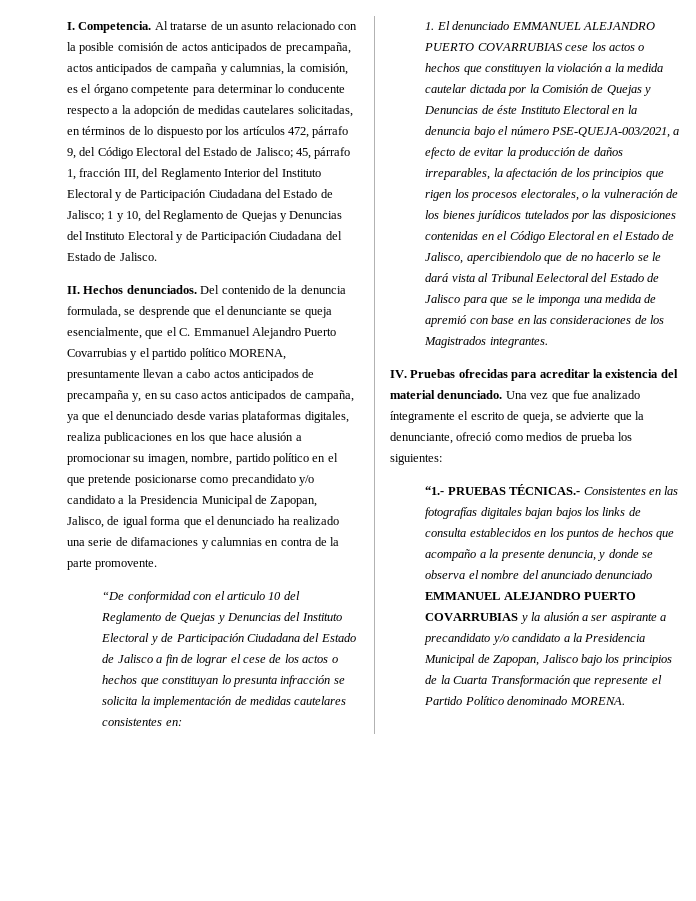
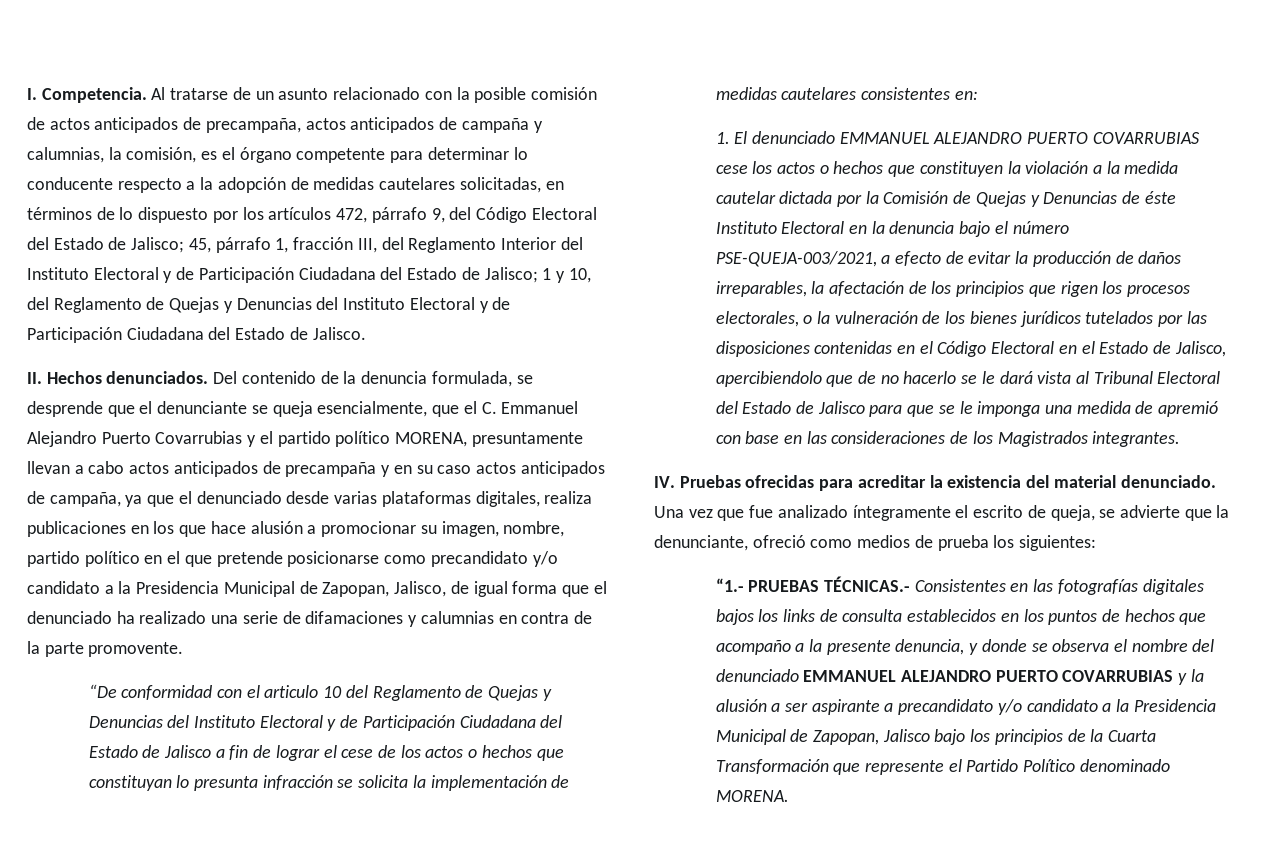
- Del contenido de la denuncia formulada, se desprende que el denunciante se queja esencialmente, que el C. Emmanuel Alejandro Puerto Covarrubias y el partido político MORENA, presuntamente llevan a cabo actos anticipados de precampaña y, en su caso actos anticipados de campaña, ya que el denunciado desde varias plataformas digitales, realiza publicaciones en los que hace alusión a promocionar su imagen, nombre, partido político en el que pretende posicionarse como precandidato y/o candidato a la Presidencia Municipal de Zapopan, Jalisco, de igual forma que el denunciado ha realizado una serie de difamaciones y calumnias en contra de la parte promovente.
+ Del contenido de la denuncia formulada, se desprende que el denunciante se queja esencialmente, que el C. Emmanuel Alejandro Puerto Covarrubias y el partido político MORENA, presuntamente llevan a cabo actos anticipados de precampaña y en su caso actos anticipados de campaña, ya que el denunciado desde varias plataformas digitales, realiza publicaciones en los que hace alusión a promocionar su imagen, nombre, partido político en el que pretende posicionarse como precandidato y/o candidato a la Presidencia Municipal de Zapopan, Jalisco, de igual forma que el denunciado ha realizado una serie de difamaciones y calumnias en contra de la parte promovente.
- 1. El denunciado EMMANUEL ALEJANDRO PUERTO COVARRUBIAS cese los actos o hechos que constituyen la violación a la medida cautelar dictada por la Comisión de Quejas y Denuncias de éste Instituto Electoral en la denuncia bajo el número PSE-QUEJA-003/2021, a efecto de evitar la producción de daños irreparables, la afectación de los principios que rigen los procesos electorales, o la vulneración de los bienes jurídicos tutelados por las disposiciones contenidas en el Código Electoral en el Estado de Jalisco, apercibiendolo que de no hacerlo se le dará vista al Tribunal Eelectoral del Estado de Jalisco para que se le imponga una medida de apremió con base en las consideraciones de los Magistrados integrantes.
+ 1. El denunciado EMMANUEL ALEJANDRO PUERTO COVARRUBIAS cese los actos o hechos que constituyen la violación a la medida cautelar dictada por la Comisión de Quejas y Denuncias de éste Instituto Electoral en la denuncia bajo el número PSE-QUEJA-003/2021, a efecto de evitar la producción de daños irreparables, la afectación de los principios que rigen los procesos electorales, o la vulneración de los bienes jurídicos tutelados por las disposiciones contenidas en el Código Electoral en el Estado de Jalisco, apercibiendolo que de no hacerlo se le dará vista al Tribunal Electoral del Estado de Jalisco para que se le imponga una medida de apremió con base en las consideraciones de los Magistrados integrantes.
- “1.- PRUEBAS TÉCNICAS.- Consistentes en las fotografías digitales bajan bajos los links de consulta establecidos en los puntos de hechos que acompaño a la presente denuncia, y donde se observa el nombre del anunciado denunciado EMMANUEL ALEJANDRO PUERTO COVARRUBIAS y la alusión a ser aspirante a precandidato y/o candidato a la Presidencia Municipal de Zapopan, Jalisco bajo los principios de la Cuarta Transformación que represente el Partido Político denominado MORENA.
+ “1.- PRUEBAS TÉCNICAS.- Consistentes en las fotografías digitales bajos los links de consulta establecidos en los puntos de hechos que acompaño a la presente denuncia, y donde se observa el nombre del denunciado EMMANUEL ALEJANDRO PUERTO COVARRUBIAS y la alusión a ser aspirante a precandidato y/o candidato a la Presidencia Municipal de Zapopan, Jalisco bajo los principios de la Cuarta Transformación que represente el Partido Político denominado MORENA.

